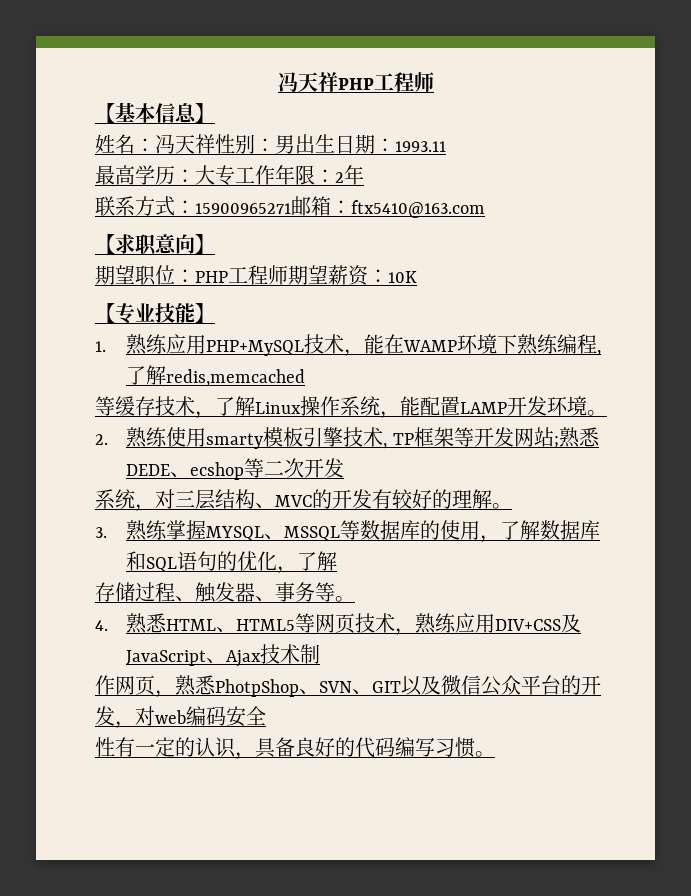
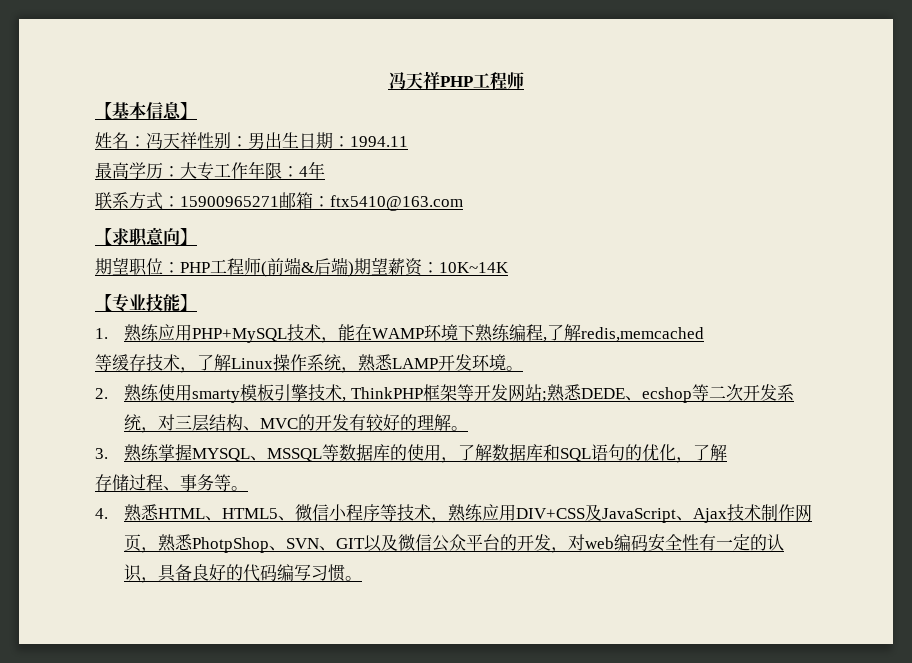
- 姓名：冯天祥性别：男出生日期：1993.11
+ 姓名：冯天祥性别：男出生日期：1994.11
- 最高学历：大专工作年限：2年
+ 最高学历：大专工作年限：4年
- 期望职位：PHP工程师期望薪资：10K
+ 期望职位：PHP工程师(前端&后端)期望薪资：10K~14K
- 等缓存技术，了解Linux操作系统，能配置LAMP开发环境。
+ 等缓存技术，了解Linux操作系统，熟悉LAMP开发环境。
- 2.熟练使用smarty模板引擎技术, TP框架等开发网站;熟悉DEDE、ecshop等二次开发
- 系统，对三层结构、MVC的开发有较好的理解。
+ 2.熟练使用smarty模板引擎技术, ThinkPHP框架等开发网站;熟悉DEDE、ecshop等二次开发系统，对三层结构、MVC的开发有较好的理解。
- 存储过程、触发器、事务等。
+ 存储过程、事务等。
- 4.熟悉HTML、HTML5等网页技术，熟练应用DIV+CSS及JavaScript、Ajax技术制
- 作网页，熟悉PhotpShop、SVN、GIT以及微信公众平台的开发，对web编码安全
- 性有一定的认识，具备良好的代码编写习惯。
+ 4.熟悉HTML、HTML5、微信小程序等技术，熟练应用DIV+CSS及JavaScript、Ajax技术制作网页，熟悉PhotpShop、SVN、GIT以及微信公众平台的开发，对web编码安全性有一定的认识，具备良好的代码编写习惯。

